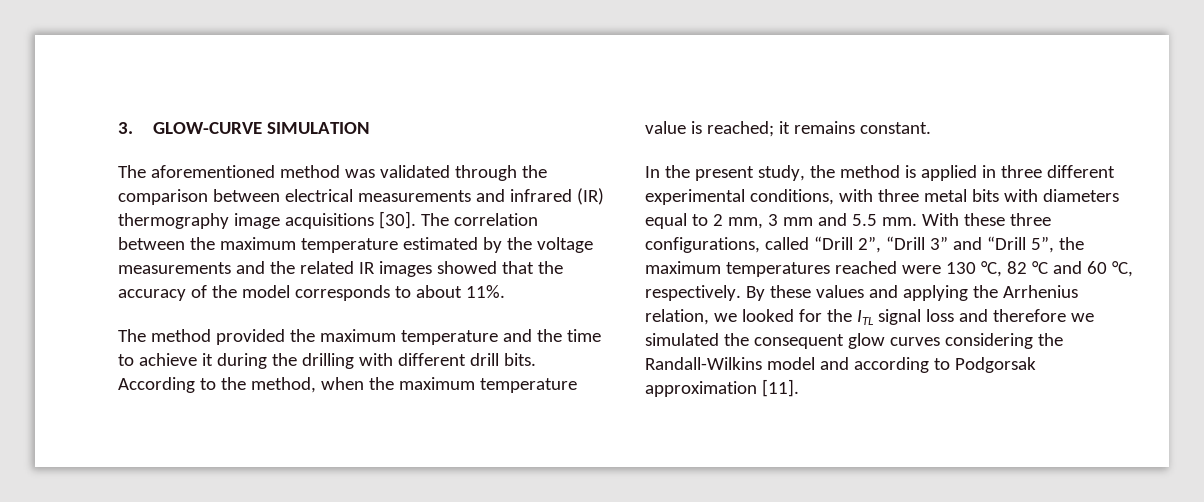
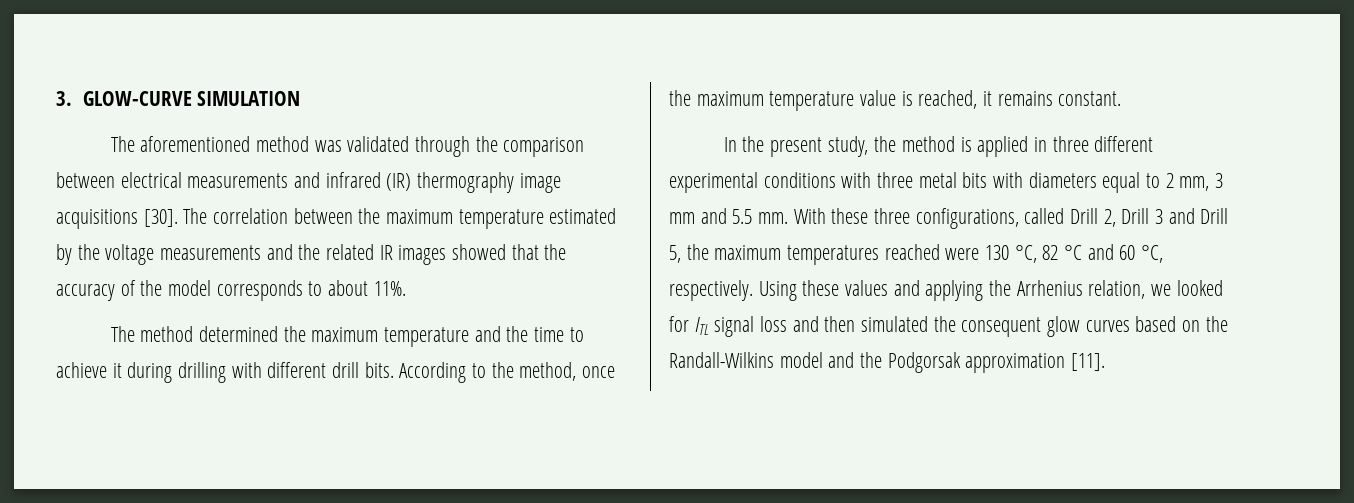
- The method provided the maximum temperature and the time to achieve it during the drilling with different drill bits.
+ The method determined the maximum temperature and the time to achieve it during drilling with different drill bits.
- According to the method, when the maximum temperature value is reached; it remains constant.
+ According to the method, once the maximum temperature value is reached, it remains constant.
- In the present study, the method is applied in three different experimental conditions, with three metal bits with diameters equal to 2 mm, 3 mm and 5.5 mm.
+ In the present study, the method is applied in three different experimental conditions with three metal bits with diameters equal to 2 mm, 3 mm and 5.5 mm.
- With these three configurations, called “Drill 2”, “Drill 3” and “Drill 5”, the maximum temperatures reached were 130 °C, 82 °C and 60 °C, respectively.
+ With these three configurations, called Drill 2, Drill 3 and Drill 5, the maximum temperatures reached were 130 °C, 82 °C and 60 °C, respectively.
- By these values and applying the Arrhenius relation, we looked for the ITL signal loss and therefore we simulated the consequent glow curves considering the Randall-Wilkins model and according to Podgorsak approximation [11].
+ Using these values and applying the Arrhenius relation, we looked for ITL signal loss and then simulated the consequent glow curves based on the Randall-Wilkins model and the Podgorsak approximation [11].

